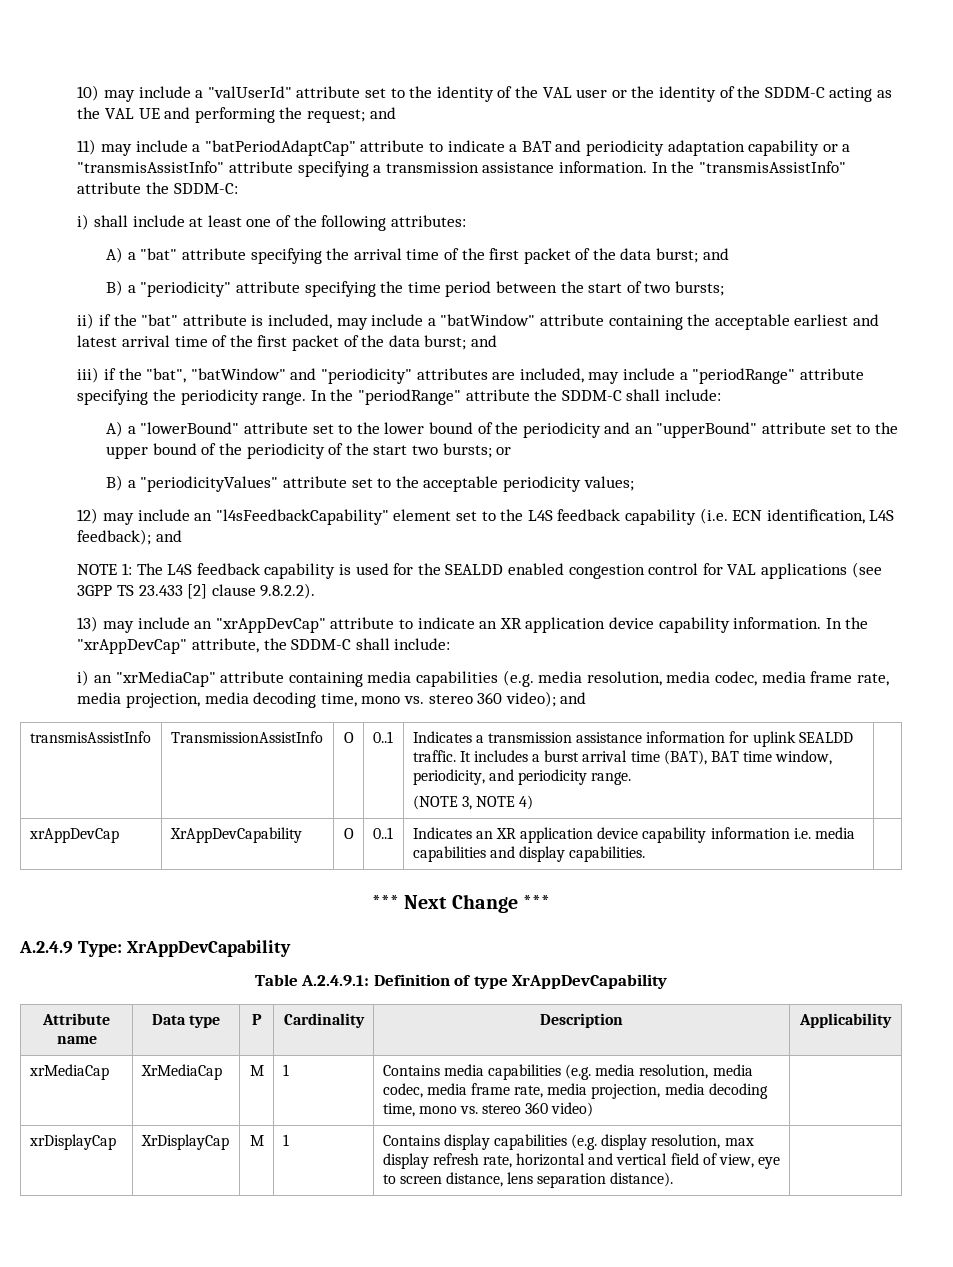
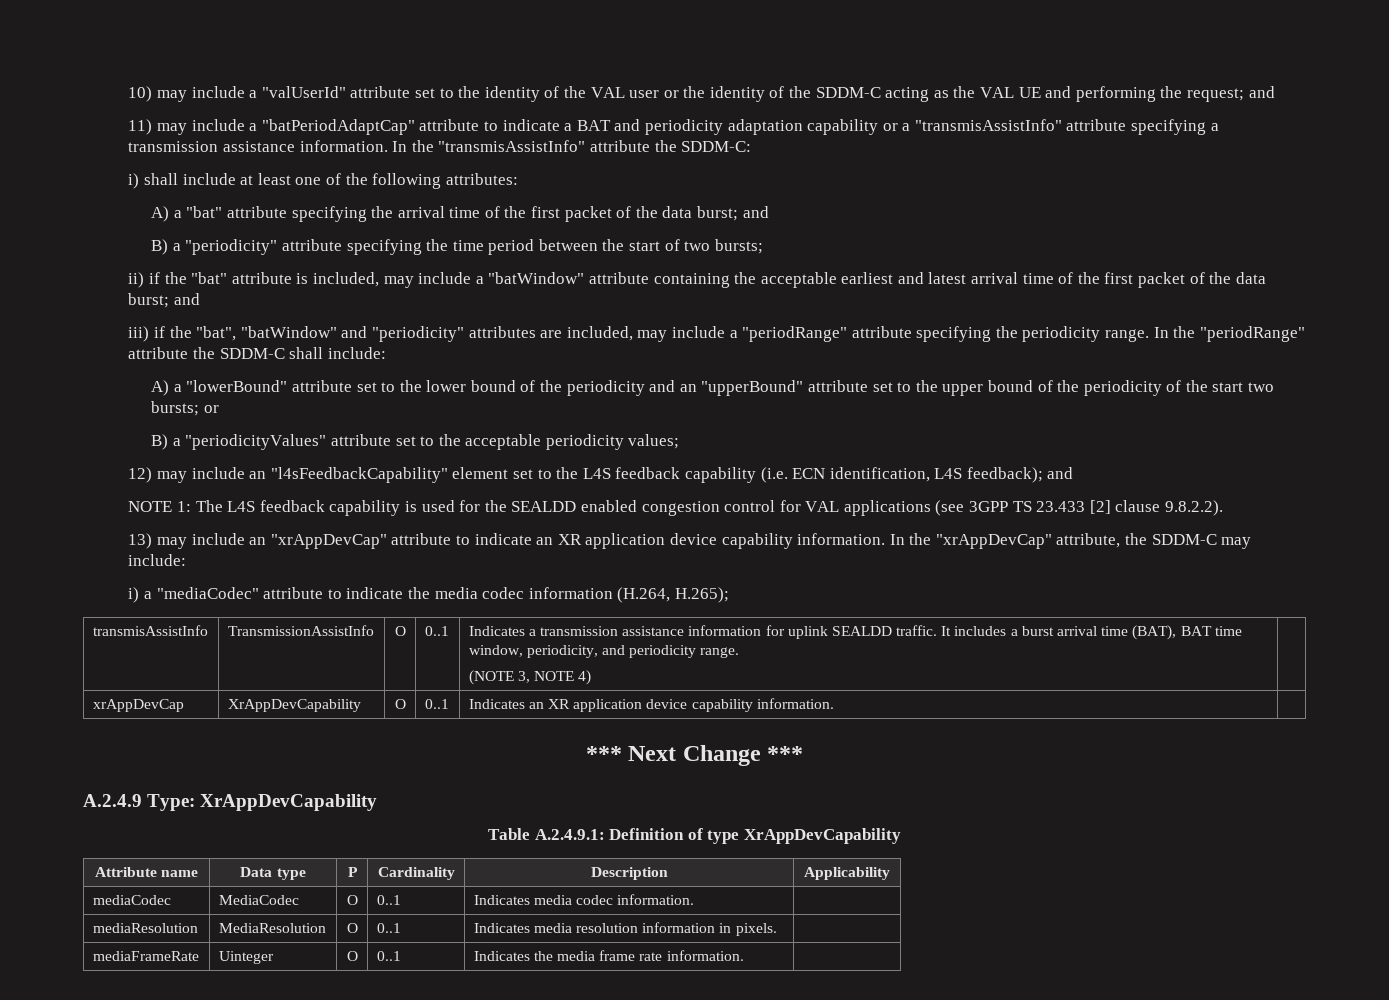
- In the "xrAppDevCap" attribute, the SDDM-C shall include:
+ In the "xrAppDevCap" attribute, the SDDM-C may include:
- i) an "xrMediaCap" attribute containing media capabilities (e.g. media resolution, media codec, media frame rate, media projection, media decoding time, mono vs. stereo 360 video); and
+ i) a "mediaCodec" attribute to indicate the media codec information (H.264, H.265);
- xrAppDevCap | XrAppDevCapability | O | 0..1 | Indicates an XR application device capability information i.e. media capabilities and display capabilities. |
+ xrAppDevCap | XrAppDevCapability | O | 0..1 | Indicates an XR application device capability information. |
- xrMediaCap | XrMediaCap | M | 1 | Contains media capabilities (e.g. media resolution, media codec, media frame rate, media projection, media decoding time, mono vs. stereo 360 video) |
- xrDisplayCap | XrDisplayCap | M | 1 | Contains display capabilities (e.g. display resolution, max display refresh rate, horizontal and vertical field of view, eye to screen distance, lens separation distance). |
+ mediaCodec | MediaCodec | O | 0..1 | Indicates media codec information. |
+ mediaResolution | MediaResolution | O | 0..1 | Indicates media resolution information in pixels. |
+ mediaFrameRate | Uinteger | O | 0..1 | Indicates the media frame rate information. |

